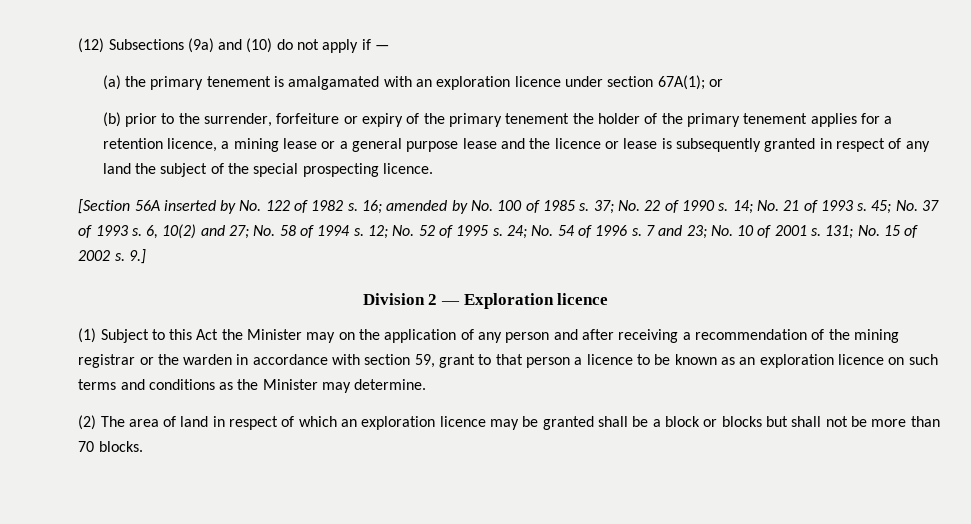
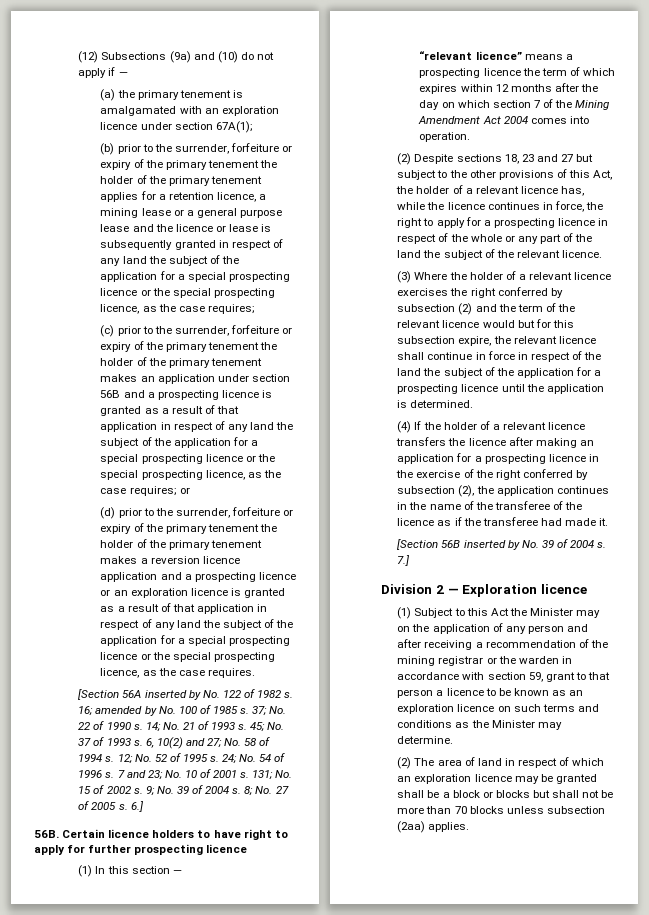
- (a) the primary tenement is amalgamated with an exploration licence under section 67A(1); or
+ (a) the primary tenement is amalgamated with an exploration licence under section 67A(1);
- (b) prior to the surrender, forfeiture or expiry of the primary tenement the holder of the primary tenement applies for a retention licence, a mining lease or a general purpose lease and the licence or lease is subsequently granted in respect of any land the subject of the special prospecting licence.
+ (b) prior to the surrender, forfeiture or expiry of the primary tenement the holder of the primary tenement applies for a retention licence, a mining lease or a general purpose lease and the licence or lease is subsequently granted in respect of any land the subject of the application for a special prospecting licence or the special prospecting licence, as the case requires;
+ (c) prior to the surrender, forfeiture or expiry of the primary tenement the holder of the primary tenement makes an application under section 56B and a prospecting licence is granted as a result of that application in respect of any land the subject of the application for a special prospecting licence or the special prospecting licence, as the case requires; or
+ (d) prior to the surrender, forfeiture or expiry of the primary tenement the holder of the primary tenement makes a reversion licence application and a prospecting licence or an exploration licence is granted as a result of that application in respect of any land the subject of the application for a special prospecting licence or the special prospecting licence, as the case requires.
- 9.]
+ 9; No. 39 of 2004 s. 8; No. 27 of 2005 s. 6.]
+ 56B. Certain licence holders to have right to apply for further prospecting licence
+ (1) In this section —
+ “relevant licence” means a prospecting licence the term of which expires within 12 months after the day on which section 7 of the Mining Amendment Act 2004 comes into operation.
+ (2) Despite sections 18, 23 and 27 but subject to the other provisions of this Act, the holder of a relevant licence has, while the licence continues in force, the right to apply for a prospecting licence in respect of the whole or any part of the land the subject of the relevant licence.
+ (3) Where the holder of a relevant licence exercises the right conferred by subsection (2) and the term of the relevant licence would but for this subsection expire, the relevant licence shall continue in force in respect of the land the subject of the application for a prospecting licence until the application is determined.
+ (4) If the holder of a relevant licence transfers the licence after making an application for a prospecting licence in the exercise of the right conferred by subsection (2), the application continues in the name of the transferee of the licence as if the transferee had made it.
+ [Section 56B inserted by No. 39 of 2004 s. 7.]
- (2) The area of land in respect of which an exploration licence may be granted shall be a block or blocks but shall not be more than 70 blocks.
+ (2) The area of land in respect of which an exploration licence may be granted shall be a block or blocks but shall not be more than 70 blocks unless subsection (2aa) applies.

